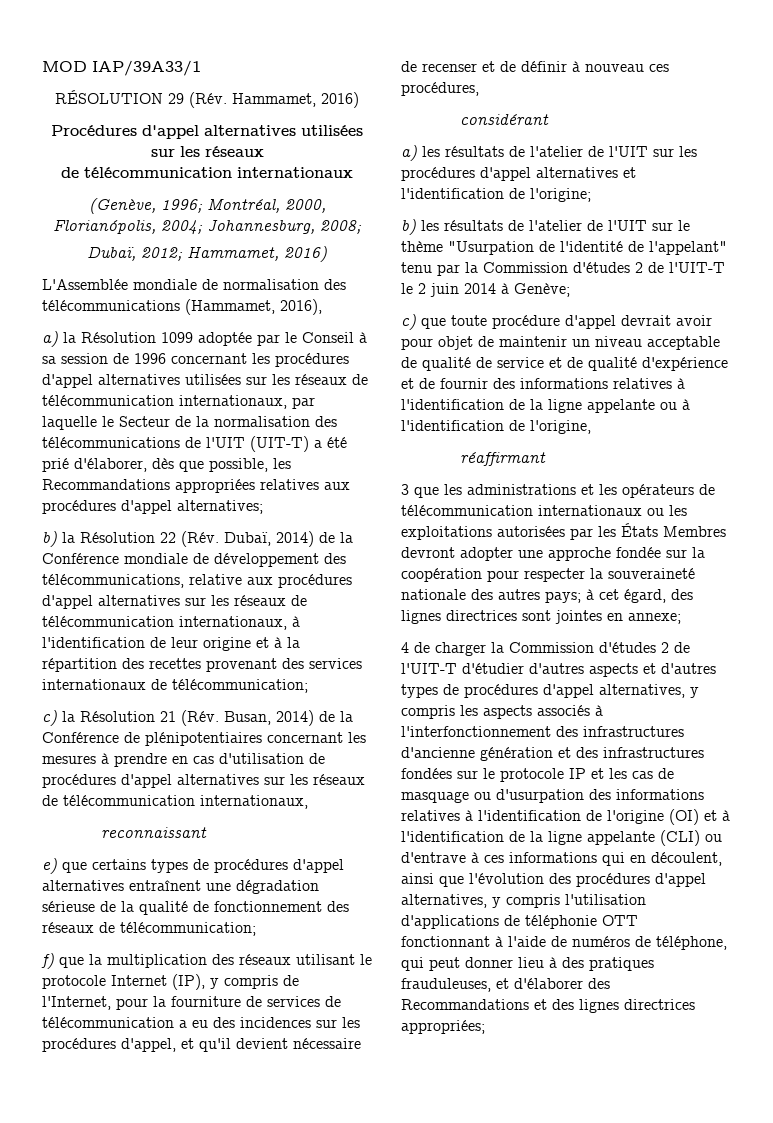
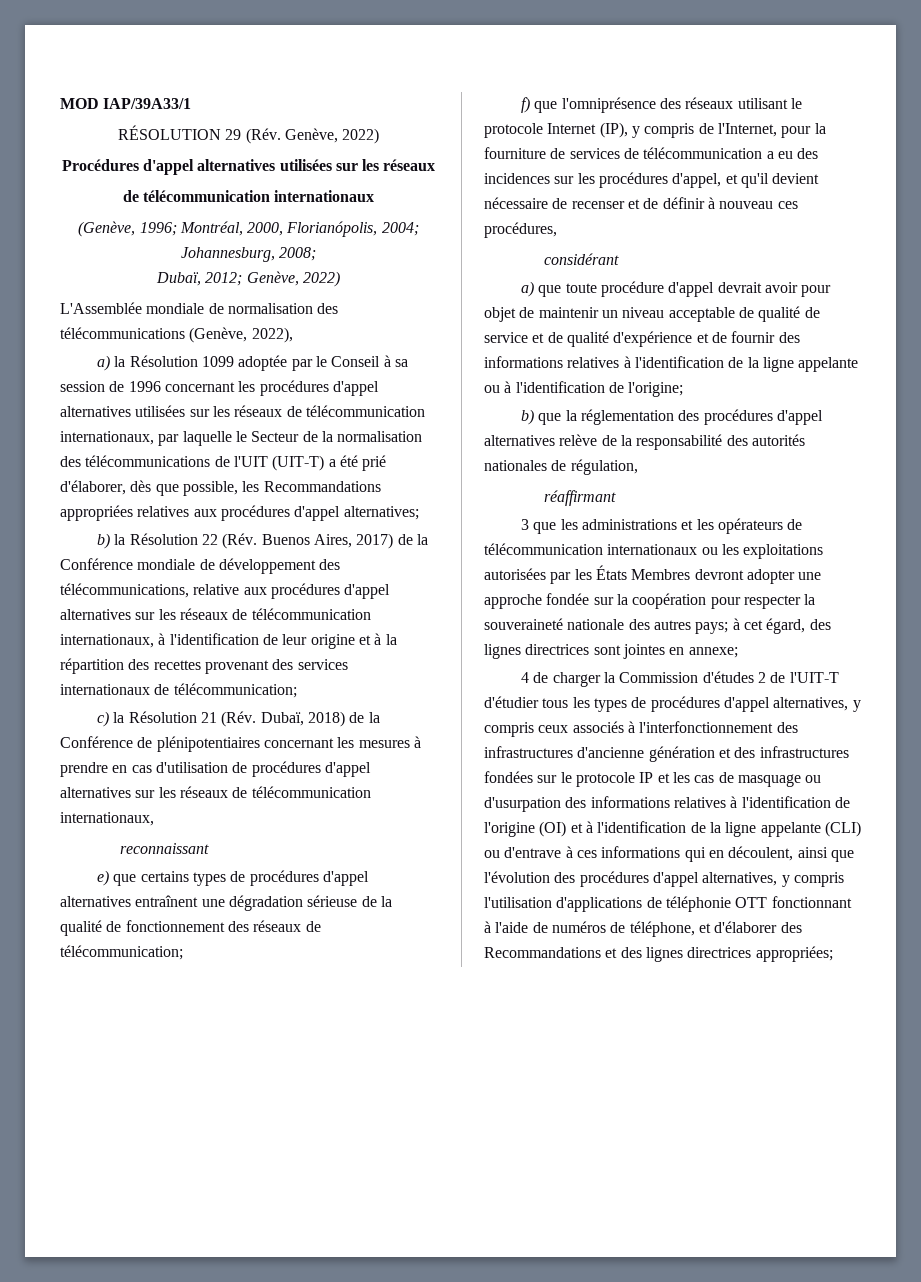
- RÉSOLUTION 29 (Rév. Hammamet, 2016)
+ RÉSOLUTION 29 (Rév. Genève, 2022)
- Dubaï, 2012; Hammamet, 2016)
+ Dubaï, 2012; Genève, 2022)
- L'Assemblée mondiale de normalisation des télécommunications (Hammamet, 2016),
+ L'Assemblée mondiale de normalisation des télécommunications (Genève, 2022),
- b) la Résolution 22 (Rév. Dubaï, 2014) de la Conférence mondiale de développement des télécommunications, relative aux procédures d'appel alternatives sur les réseaux de télécommunication internationaux, à l'identification de leur origine et à la répartition des recettes provenant des services internationaux de télécommunication;
+ b) la Résolution 22 (Rév. Buenos Aires, 2017) de la Conférence mondiale de développement des télécommunications, relative aux procédures d'appel alternatives sur les réseaux de télécommunication internationaux, à l'identification de leur origine et à la répartition des recettes provenant des services internationaux de télécommunication;
- c) la Résolution 21 (Rév. Busan, 2014) de la Conférence de plénipotentiaires concernant les mesures à prendre en cas d'utilisation de procédures d'appel alternatives sur les réseaux de télécommunication internationaux,
+ c) la Résolution 21 (Rév. Dubaï, 2018) de la Conférence de plénipotentiaires concernant les mesures à prendre en cas d'utilisation de procédures d'appel alternatives sur les réseaux de télécommunication internationaux,
- f) que la multiplication des réseaux utilisant le protocole Internet (IP), y compris de l'Internet, pour la fourniture de services de télécommunication a eu des incidences sur les procédures d'appel, et qu'il devient nécessaire de recenser et de définir à nouveau ces procédures,
+ f) que l'omniprésence des réseaux utilisant le protocole Internet (IP), y compris de l'Internet, pour la fourniture de services de télécommunication a eu des incidences sur les procédures d'appel, et qu'il devient nécessaire de recenser et de définir à nouveau ces procédures,
- a) les résultats de l'atelier de l'UIT sur les procédures d'appel alternatives et l'identification de l'origine;
- b) les résultats de l'atelier de l'UIT sur le thème "Usurpation de l'identité de l'appelant" tenu par la Commission d'études 2 de l'UIT-T le 2 juin 2014 à Genève;
- c) que toute procédure d'appel devrait avoir pour objet de maintenir un niveau acceptable de qualité de service et de qualité d'expérience et de fournir des informations relatives à l'identification de la ligne appelante ou à l'identification de l'origine,
+ a) que toute procédure d'appel devrait avoir pour objet de maintenir un niveau acceptable de qualité de service et de qualité d'expérience et de fournir des informations relatives à l'identification de la ligne appelante ou à l'identification de l'origine;
+ b) que la réglementation des procédures d'appel alternatives relève de la responsabilité des autorités nationales de régulation,
- 4 de charger la Commission d'études 2 de l'UIT-T d'étudier d'autres aspects et d'autres types de procédures d'appel alternatives, y compris les aspects associés à l'interfonctionnement des infrastructures d'ancienne génération et des infrastructures fondées sur le protocole IP et les cas de masquage ou d'usurpation des informations relatives à l'identification de l'origine (OI) et à l'identification de la ligne appelante (CLI) ou d'entrave à ces informations qui en découlent, ainsi que l'évolution des procédures d'appel alternatives, y compris l'utilisation d'applications de téléphonie OTT fonctionnant à l'aide de numéros de téléphone, qui peut donner lieu à des pratiques frauduleuses, et d'élaborer des Recommandations et des lignes directrices appropriées;
+ 4 de charger la Commission d'études 2 de l'UIT-T d'étudier tous les types de procédures d'appel alternatives, y compris ceux associés à l'interfonctionnement des infrastructures d'ancienne génération et des infrastructures fondées sur le protocole IP et les cas de masquage ou d'usurpation des informations relatives à l'identification de l'origine (OI) et à l'identification de la ligne appelante (CLI) ou d'entrave à ces informations qui en découlent, ainsi que l'évolution des procédures d'appel alternatives, y compris l'utilisation d'applications de téléphonie OTT fonctionnant à l'aide de numéros de téléphone, et d'élaborer des Recommandations et des lignes directrices appropriées;

